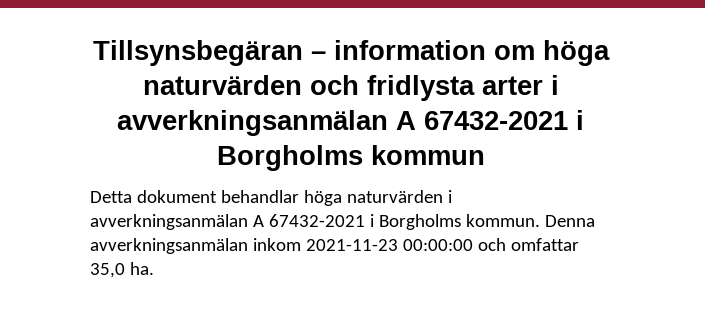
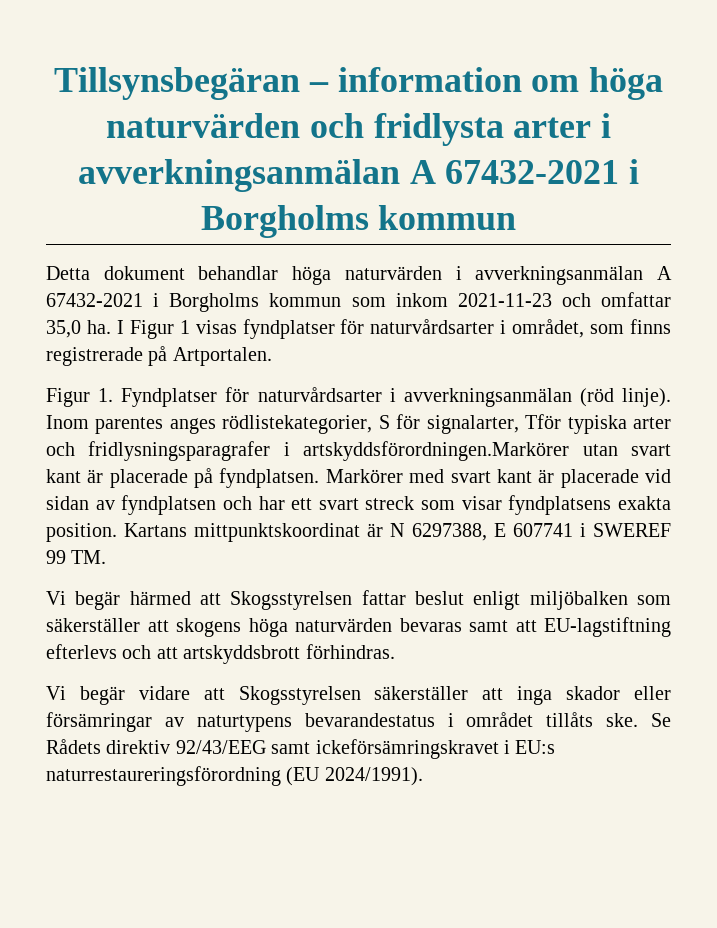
- Detta dokument behandlar höga naturvärden i avverkningsanmälan A 67432-2021 i Borgholms kommun. Denna avverkningsanmälan inkom 2021-11-23 00:00:00 och omfattar 35,0 ha.
+ Detta dokument behandlar höga naturvärden i avverkningsanmälan A 67432-2021 i Borgholms kommun som inkom 2021-11-23 och omfattar 35,0 ha.
+ I Figur 1 visas fyndplatser för naturvårdsarter i området, som finns registrerade på Artportalen.
+ Figur 1. Fyndplatser för naturvårdsarter i avverkningsanmälan (röd linje). Inom parentes anges rödlistekategorier, S för signalarter, Tför typiska arter och fridlysningsparagrafer i artskyddsförordningen.Markörer utan svart kant är placerade på fyndplatsen. Markörer med svart kant är placerade vid sidan av fyndplatsen och har ett svart streck som visar fyndplatsens exakta position. Kartans mittpunktskoordinat är N 6297388, E 607741 i SWEREF 99 TM.
+ Vi begär härmed att Skogsstyrelsen fattar beslut enligt miljöbalken som säkerställer att skogens höga naturvärden bevaras samt att EU-lagstiftning efterlevs och att artskyddsbrott förhindras.
+ Vi begär vidare att Skogsstyrelsen säkerställer att inga skador eller försämringar av naturtypens bevarandestatus i området tillåts ske. Se Rådets direktiv 92/43/EEG samt ickeförsämringskravet i EU:s naturrestaureringsförordning (EU 2024/1991).

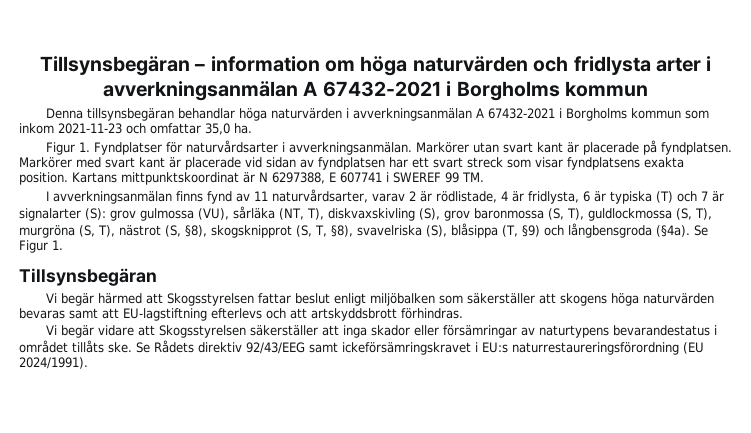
- Detta dokument behandlar höga naturvärden i avverkningsanmälan A 67432-2021 i Borgholms kommun som inkom 2021-11-23 och omfattar 35,0 ha. I Figur 1 visas fyndplatser för naturvårdsarter i området, som finns registrerade på Artportalen.
+ Denna tillsynsbegäran behandlar höga naturvärden i avverkningsanmälan A 67432-2021 i Borgholms kommun som inkom 2021-11-23 och omfattar 35,0 ha.
- Figur 1. Fyndplatser för naturvårdsarter i avverkningsanmälan (röd linje). Inom parentes anges rödlistekategorier, S för signalarter, Tför typiska arter och fridlysningsparagrafer i artskyddsförordningen.Markörer utan svart kant är placerade på fyndplatsen.
+ Figur 1. Fyndplatser för naturvårdsarter i avverkningsanmälan. Markörer utan svart kant är placerade på fyndplatsen.
- Markörer med svart kant är placerade vid sidan av fyndplatsen och har ett svart streck som visar fyndplatsens exakta position.
+ Markörer med svart kant är placerade vid sidan av fyndplatsen har ett svart streck som visar fyndplatsens exakta position.
+ I avverkningsanmälan finns fynd av 11 naturvårdsarter, varav 2 är rödlistade, 4 är fridlysta, 6 är typiska (T) och 7 är signalarter (S): grov gulmossa (VU), sårläka (NT, T), diskvaxskivling (S), grov baronmossa (S, T), guldlockmossa (S, T), murgröna (S, T), nästrot (S, §8), skogsknipprot (S, T, §8), svavelriska (S), blåsippa (T, §9) och långbensgroda (§4a). Se Figur 1.
+ Tillsynsbegäran

